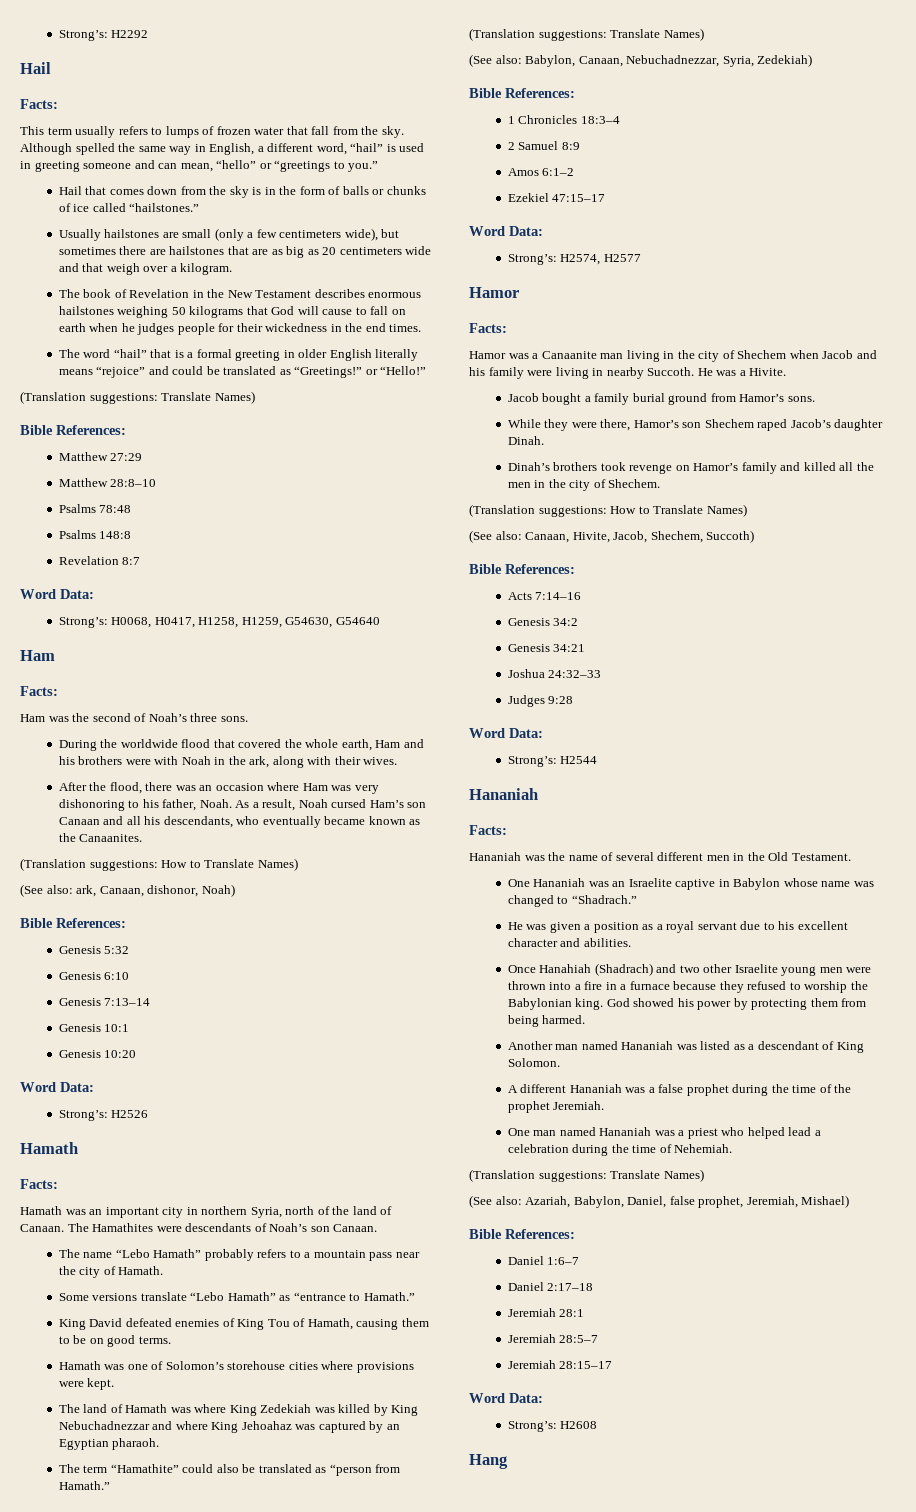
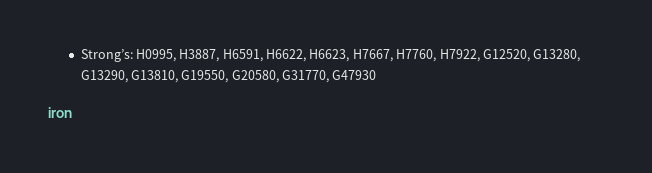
- Strong’s: H2292
- Hail
- Facts:
- This term usually refers to lumps of frozen water that fall from the sky. Although spelled the same way in English, a different word, “hail” is used in greeting someone and can mean, “hello” or “greetings to you.”
- Hail that comes down from the sky is in the form of balls or chunks of ice called “hailstones.”
- Usually hailstones are small (only a few centimeters wide), but sometimes there are hailstones that are as big as 20 centimeters wide and that weigh over a kilogram.
- The book of Revelation in the New Testament describes enormous hailstones weighing 50 kilograms that God will cause to fall on earth when he judges people for their wickedness in the end times.
- The word “hail” that is a formal greeting in older English literally means “rejoice” and could be translated as “Greetings!” or “Hello!”
- (Translation suggestions: Translate Names)
- Bible References:
- Matthew 27:29
- Matthew 28:8–10
- Psalms 78:48
- Psalms 148:8
- Revelation 8:7
- Word Data:
- Strong’s: H0068, H0417, H1258, H1259, G54630, G54640
- Ham
- Facts:
- Ham was the second of Noah’s three sons.
- During the worldwide flood that covered the whole earth, Ham and his brothers were with Noah in the ark, along with their wives.
- After the flood, there was an occasion where Ham was very dishonoring to his father, Noah. As a result, Noah cursed Ham’s son Canaan and all his descendants, who eventually became known as the Canaanites.
- (Translation suggestions: How to Translate Names)
- (See also: ark, Canaan, dishonor, Noah)
- Bible References:
- Genesis 5:32
- Genesis 6:10
- Genesis 7:13–14
- Genesis 10:1
- Genesis 10:20
- Word Data:
- Strong’s: H2526
- Hamath
- Facts:
- Hamath was an important city in northern Syria, north of the land of Canaan. The Hamathites were descendants of Noah’s son Canaan.
- The name “Lebo Hamath” probably refers to a mountain pass near the city of Hamath.
- Some versions translate “Lebo Hamath” as “entrance to Hamath.”
- King David defeated enemies of King Tou of Hamath, causing them to be on good terms.
- Hamath was one of Solomon’s storehouse cities where provisions were kept.
- The land of Hamath was where King Zedekiah was killed by King Nebuchadnezzar and where King Jehoahaz was captured by an Egyptian pharaoh.
- The term “Hamathite” could also be translated as “person from Hamath.”
- (Translation suggestions: Translate Names)
- (See also: Babylon, Canaan, Nebuchadnezzar, Syria, Zedekiah)
- Bible References:
- 1 Chronicles 18:3–4
- 2 Samuel 8:9
- Amos 6:1–2
- Ezekiel 47:15–17
- Word Data:
- Strong’s: H2574, H2577
- Hamor
- Facts:
- Hamor was a Canaanite man living in the city of Shechem when Jacob and his family were living in nearby Succoth. He was a Hivite.
- Jacob bought a family burial ground from Hamor’s sons.
- While they were there, Hamor’s son Shechem raped Jacob’s daughter Dinah.
- Dinah’s brothers took revenge on Hamor’s family and killed all the men in the city of Shechem.
- (Translation suggestions: How to Translate Names)
- (See also: Canaan, Hivite, Jacob, Shechem, Succoth)
- Bible References:
- Acts 7:14–16
- Genesis 34:2
- Genesis 34:21
- Joshua 24:32–33
- Judges 9:28
- Word Data:
- Strong’s: H2544
- Hananiah
- Facts:
- Hananiah was the name of several different men in the Old Testament.
- One Hananiah was an Israelite captive in Babylon whose name was changed to “Shadrach.”
- He was given a position as a royal servant due to his excellent character and abilities.
- Once Hanahiah (Shadrach) and two other Israelite young men were thrown into a fire in a furnace because they refused to worship the Babylonian king. God showed his power by protecting them from being harmed.
- Another man named Hananiah was listed as a descendant of King Solomon.
- A different Hananiah was a false prophet during the time of the prophet Jeremiah.
- One man named Hananiah was a priest who helped lead a celebration during the time of Nehemiah.
- (Translation suggestions: Translate Names)
- (See also: Azariah, Babylon, Daniel, false prophet, Jeremiah, Mishael)
- Bible References:
- Daniel 1:6–7
- Daniel 2:17–18
- Jeremiah 28:1
- Jeremiah 28:5–7
- Jeremiah 28:15–17
- Word Data:
- Strong’s: H2608
- Hang
+ Strong’s: H0995, H3887, H6591, H6622, H6623, H7667, H7760, H7922, G12520, G13280, G13290, G13810, G19550, G20580, G31770, G47930
+ iron

